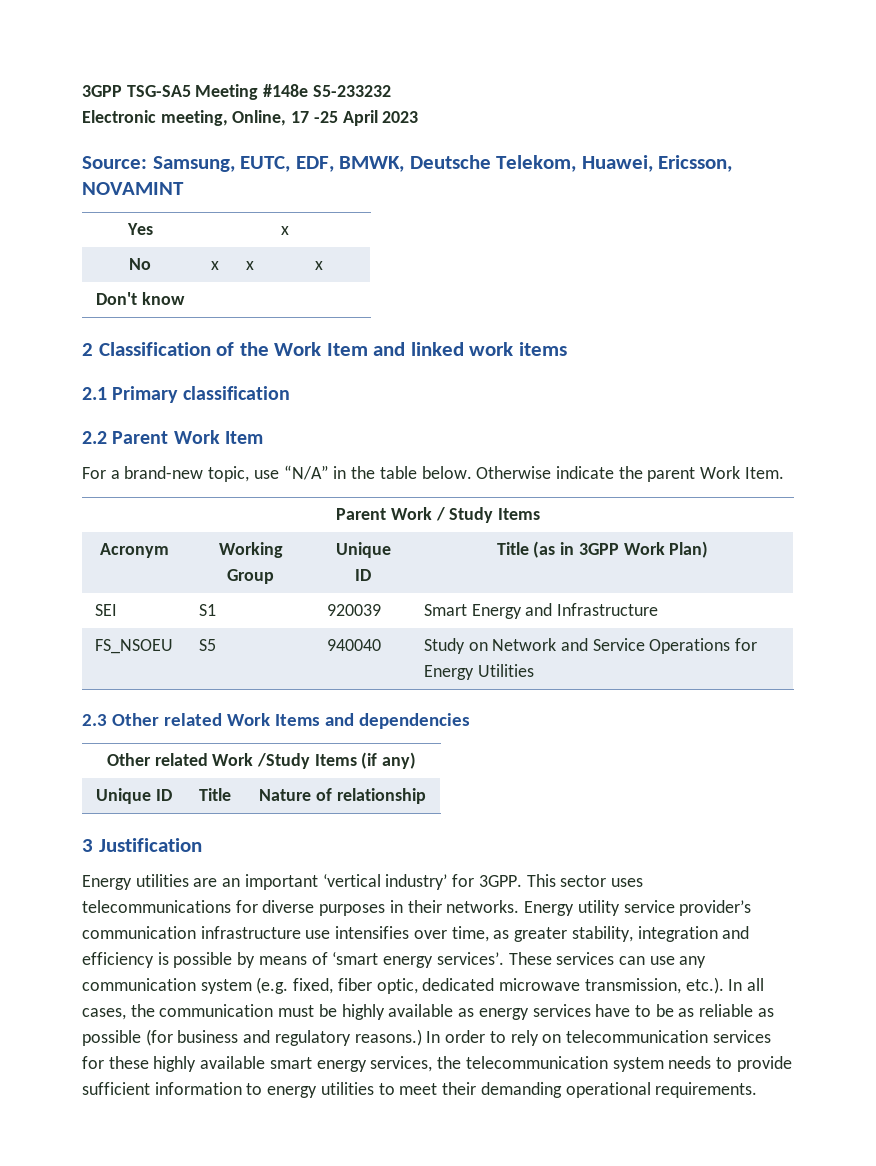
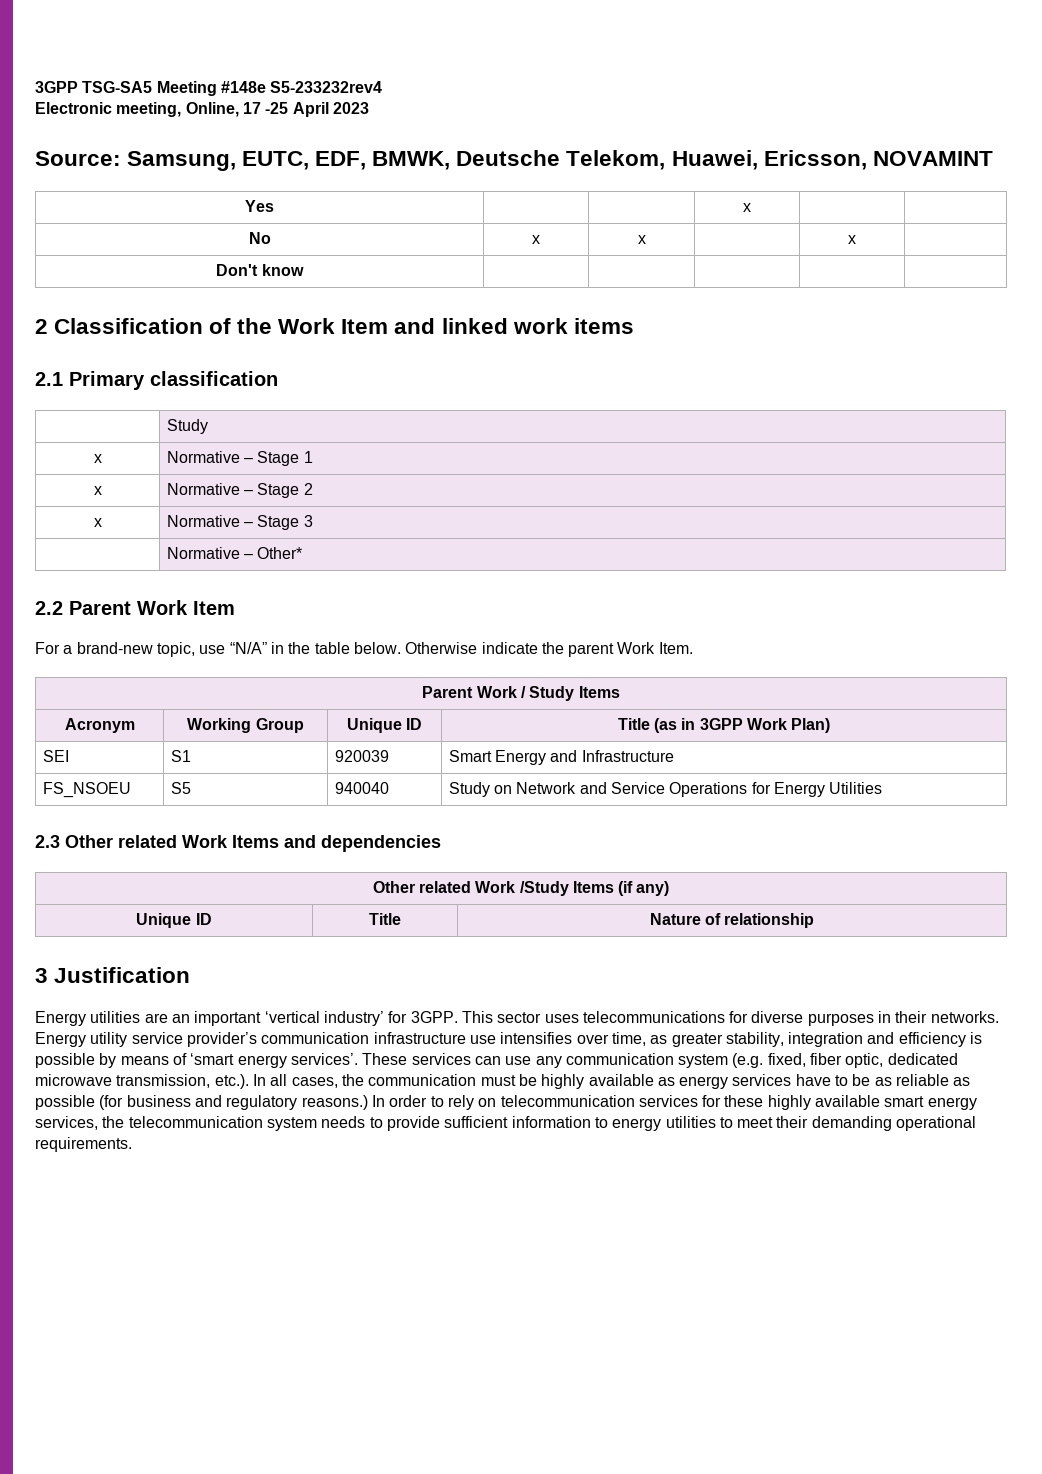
- 3GPP TSG-SA5 Meeting #148e S5-233232
+ 3GPP TSG-SA5 Meeting #148e S5-233232rev4
  2.1 Primary classification
+ | Study
+ x | Normative – Stage 1
+ x | Normative – Stage 2
+ x | Normative – Stage 3
+ | Normative – Other*

